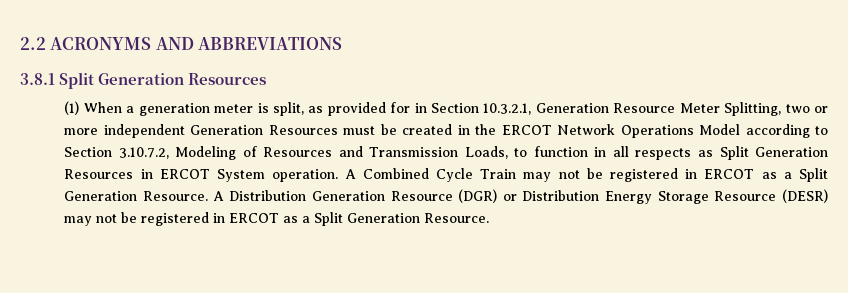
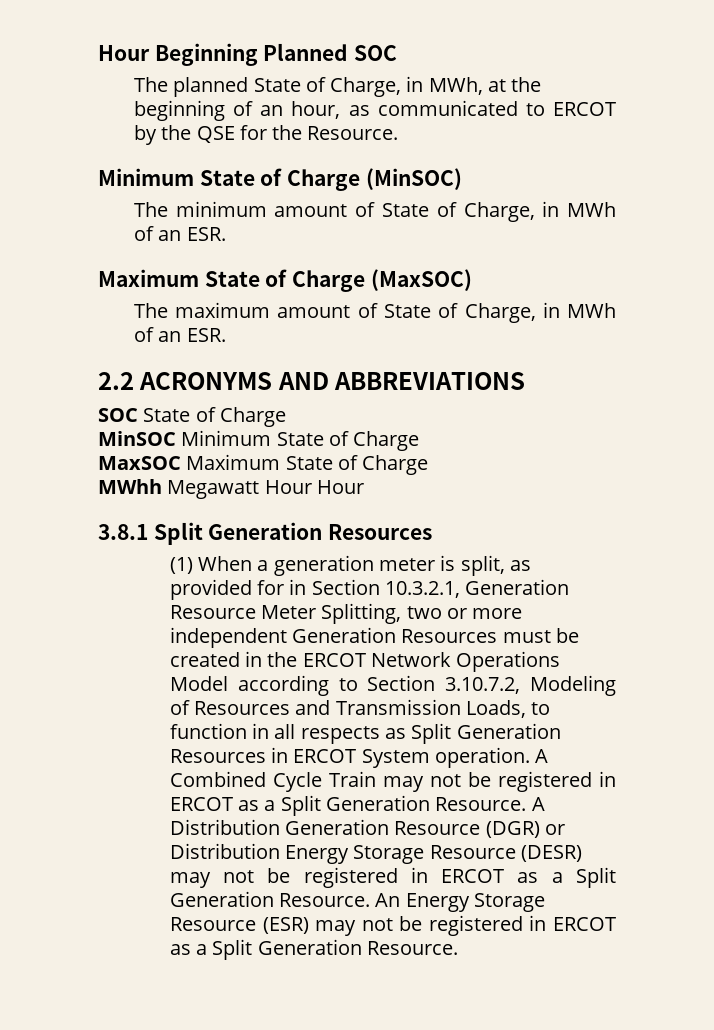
+ Hour Beginning Planned SOC
+ The planned State of Charge, in MWh, at the beginning of an hour, as communicated to ERCOT by the QSE for the Resource.
+ Minimum State of Charge (MinSOC)
+ The minimum amount of State of Charge, in MWh of an ESR.
+ Maximum State of Charge (MaxSOC)
+ The maximum amount of State of Charge, in MWh of an ESR.
  2.2 ACRONYMS AND ABBREVIATIONS
+ SOC State of Charge
+ MinSOC Minimum State of Charge
+ MaxSOC Maximum State of Charge
+ MWhh Megawatt Hour Hour
+ An Energy Storage Resource (ESR) may not be registered in ERCOT as a Split Generation Resource.

